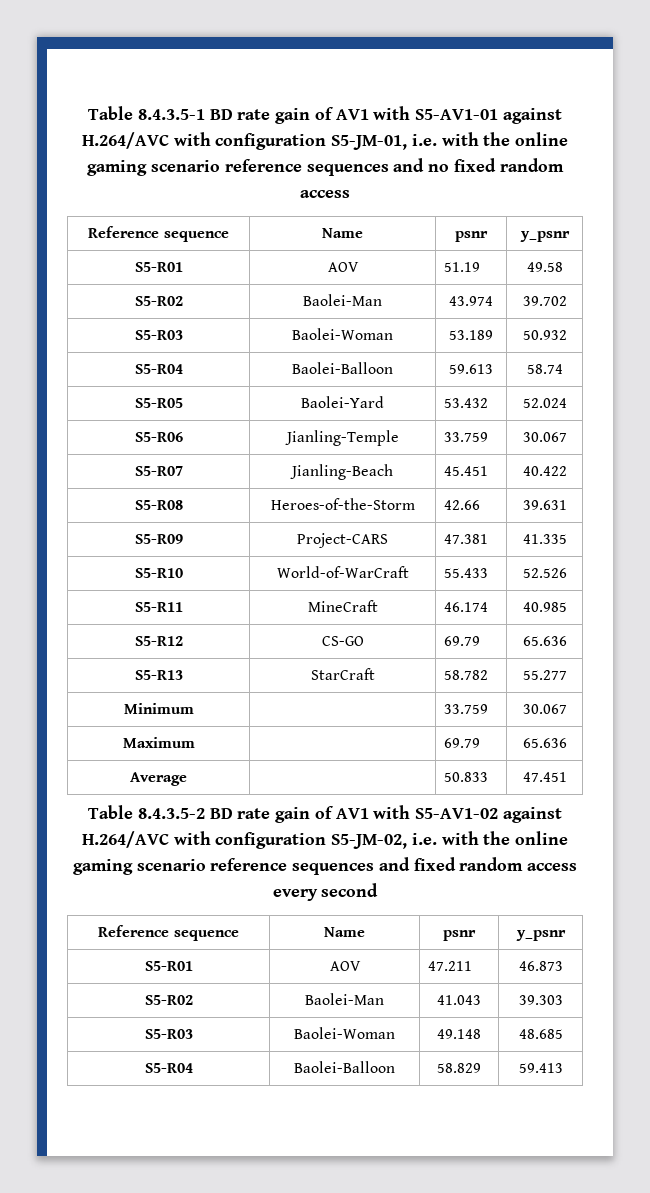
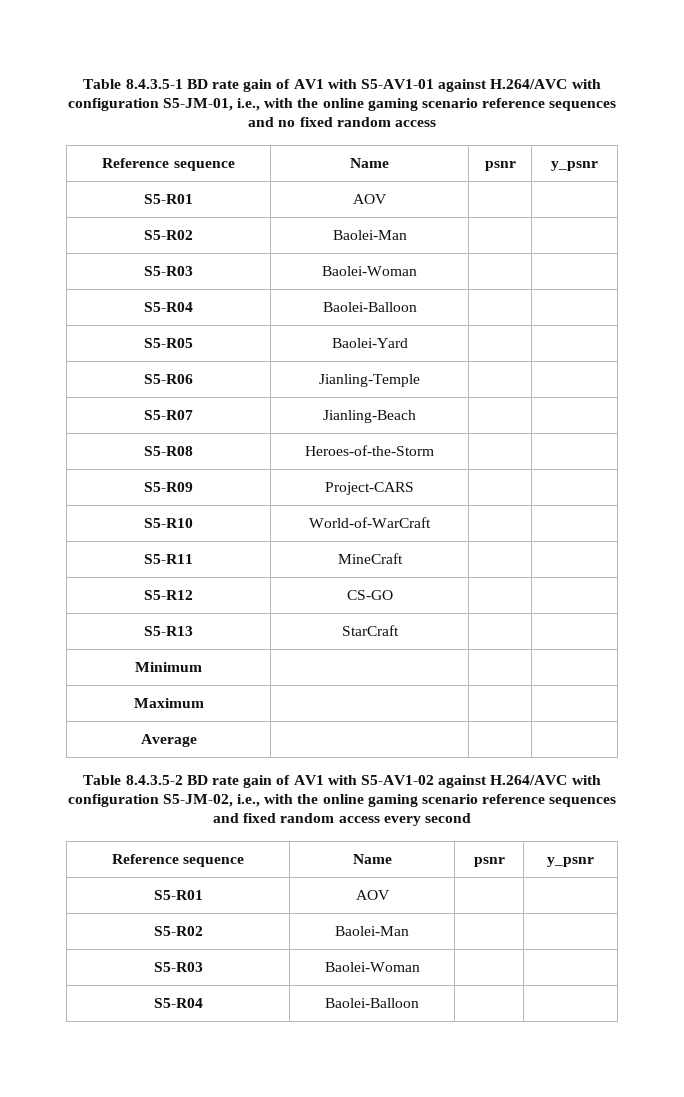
- Table 8.4.3.5-1 BD rate gain of AV1 with S5-AV1-01 against H.264/AVC with configuration S5-JM-01, i.e. with the online gaming scenario reference sequences and no fixed random access
+ Table 8.4.3.5-1 BD rate gain of AV1 with S5-AV1-01 against H.264/AVC with configuration S5-JM-01, i.e., with the online gaming scenario reference sequences and no fixed random access
  Reference sequence | Name | psnr | y_psnr
- S5-R01 | AOV | 51.19 | 49.58
- S5-R02 | Baolei-Man | 43.974 | 39.702
- S5-R03 | Baolei-Woman | 53.189 | 50.932
- S5-R04 | Baolei-Balloon | 59.613 | 58.74
+ S5-R01 | AOV | |
+ S5-R02 | Baolei-Man | |
+ S5-R03 | Baolei-Woman | |
+ S5-R04 | Baolei-Balloon | |
- S5-R05 | Baolei-Yard | 53.432 | 52.024
+ S5-R05 | Baolei-Yard | |
- S5-R06 | Jianling-Temple | 33.759 | 30.067
+ S5-R06 | Jianling-Temple | |
- S5-R07 | Jianling-Beach | 45.451 | 40.422
+ S5-R07 | Jianling-Beach | |
- S5-R08 | Heroes-of-the-Storm | 42.66 | 39.631
+ S5-R08 | Heroes-of-the-Storm | |
- S5-R09 | Project-CARS | 47.381 | 41.335
+ S5-R09 | Project-CARS | |
- S5-R10 | World-of-WarCraft | 55.433 | 52.526
+ S5-R10 | World-of-WarCraft | |
- S5-R11 | MineCraft | 46.174 | 40.985
+ S5-R11 | MineCraft | |
- S5-R12 | CS-GO | 69.79 | 65.636
+ S5-R12 | CS-GO | |
- S5-R13 | StarCraft | 58.782 | 55.277
+ S5-R13 | StarCraft | |
- Minimum | | 33.759 | 30.067
+ Minimum | | |
- Maximum | | 69.79 | 65.636
+ Maximum | | |
- Average | | 50.833 | 47.451
+ Average | | |
- Table 8.4.3.5-2 BD rate gain of AV1 with S5-AV1-02 against H.264/AVC with configuration S5-JM-02, i.e. with the online gaming scenario reference sequences and fixed random access every second
+ Table 8.4.3.5-2 BD rate gain of AV1 with S5-AV1-02 against H.264/AVC with configuration S5-JM-02, i.e., with the online gaming scenario reference sequences and fixed random access every second
  Reference sequence | Name | psnr | y_psnr
- S5-R01 | AOV | 47.211 | 46.873
- S5-R02 | Baolei-Man | 41.043 | 39.303
- S5-R03 | Baolei-Woman | 49.148 | 48.685
- S5-R04 | Baolei-Balloon | 58.829 | 59.413
+ S5-R01 | AOV | |
+ S5-R02 | Baolei-Man | |
+ S5-R03 | Baolei-Woman | |
+ S5-R04 | Baolei-Balloon | |

